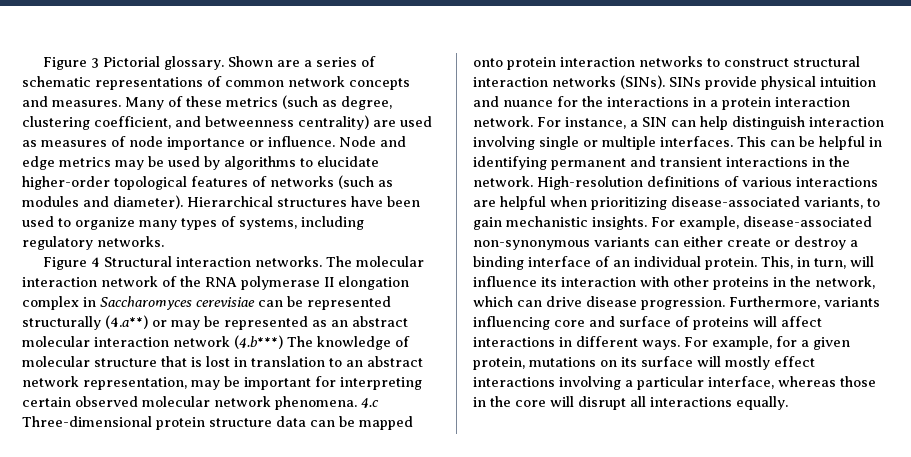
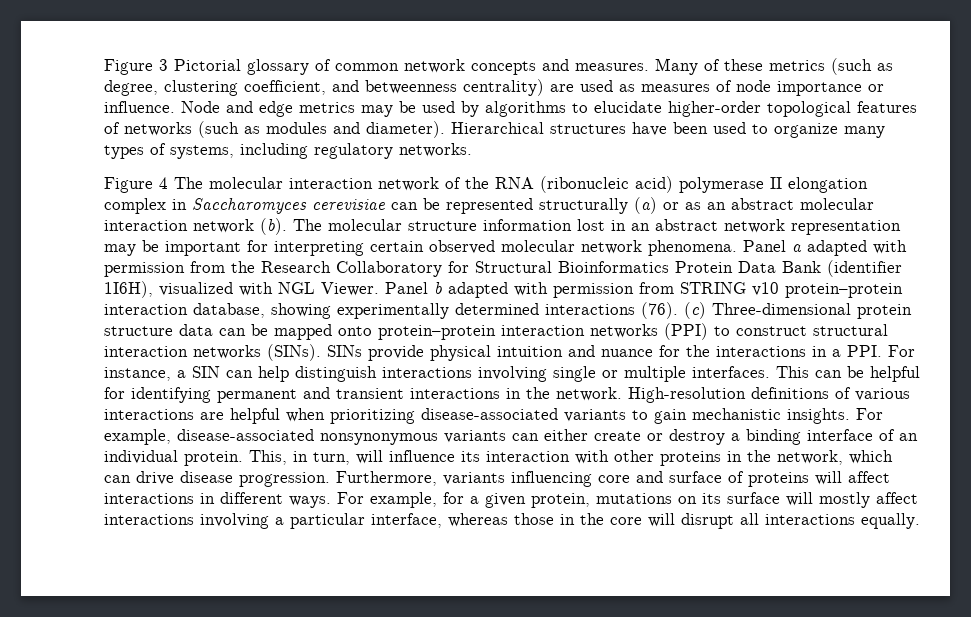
- Figure 3 Pictorial glossary. Shown are a series of schematic representations of common network concepts and measures.
+ Figure 3 Pictorial glossary of common network concepts and measures.
- Figure 4 Structural interaction networks. The molecular interaction network of the RNA polymerase II elongation complex in Saccharomyces cerevisiae can be represented structurally (4.a**) or may be represented as an abstract molecular interaction network (4.b***) The knowledge of molecular structure that is lost in translation to an abstract network representation, may be important for interpreting certain observed molecular network phenomena.
+ Figure 4 The molecular interaction network of the RNA (ribonucleic acid) polymerase II elongation complex in Saccharomyces cerevisiae can be represented structurally (a) or as an abstract molecular interaction network (b). The molecular structure information lost in an abstract network representation may be important for interpreting certain observed molecular network phenomena.
- 4.c Three-dimensional protein structure data can be mapped onto protein interaction networks to construct structural interaction networks (SINs).
+ Panel a adapted with permission from the Research Collaboratory for Structural Bioinformatics Protein Data Bank (identifier 1I6H), visualized with NGL Viewer. Panel b adapted with permission from STRING v10 protein–protein interaction database, showing experimentally determined interactions (76). (c) Three-dimensional protein structure data can be mapped onto protein–protein interaction networks (PPI) to construct structural interaction networks (SINs).
- SINs provide physical intuition and nuance for the interactions in a protein interaction network. For instance, a SIN can help distinguish interaction involving single or multiple interfaces.
+ SINs provide physical intuition and nuance for the interactions in a PPI. For instance, a SIN can help distinguish interactions involving single or multiple interfaces.
- This can be helpful in identifying permanent and transient interactions in the network.
+ This can be helpful for identifying permanent and transient interactions in the network.
- High-resolution definitions of various interactions are helpful when prioritizing disease-associated variants, to gain mechanistic insights.
+ High-resolution definitions of various interactions are helpful when prioritizing disease-associated variants to gain mechanistic insights.
- For example, disease-associated non-synonymous variants can either create or destroy a binding interface of an individual protein.
+ For example, disease-associated nonsynonymous variants can either create or destroy a binding interface of an individual protein.
- For example, for a given protein, mutations on its surface will mostly effect interactions involving a particular interface, whereas those in the core will disrupt all interactions equally.
+ For example, for a given protein, mutations on its surface will mostly affect interactions involving a particular interface, whereas those in the core will disrupt all interactions equally.

